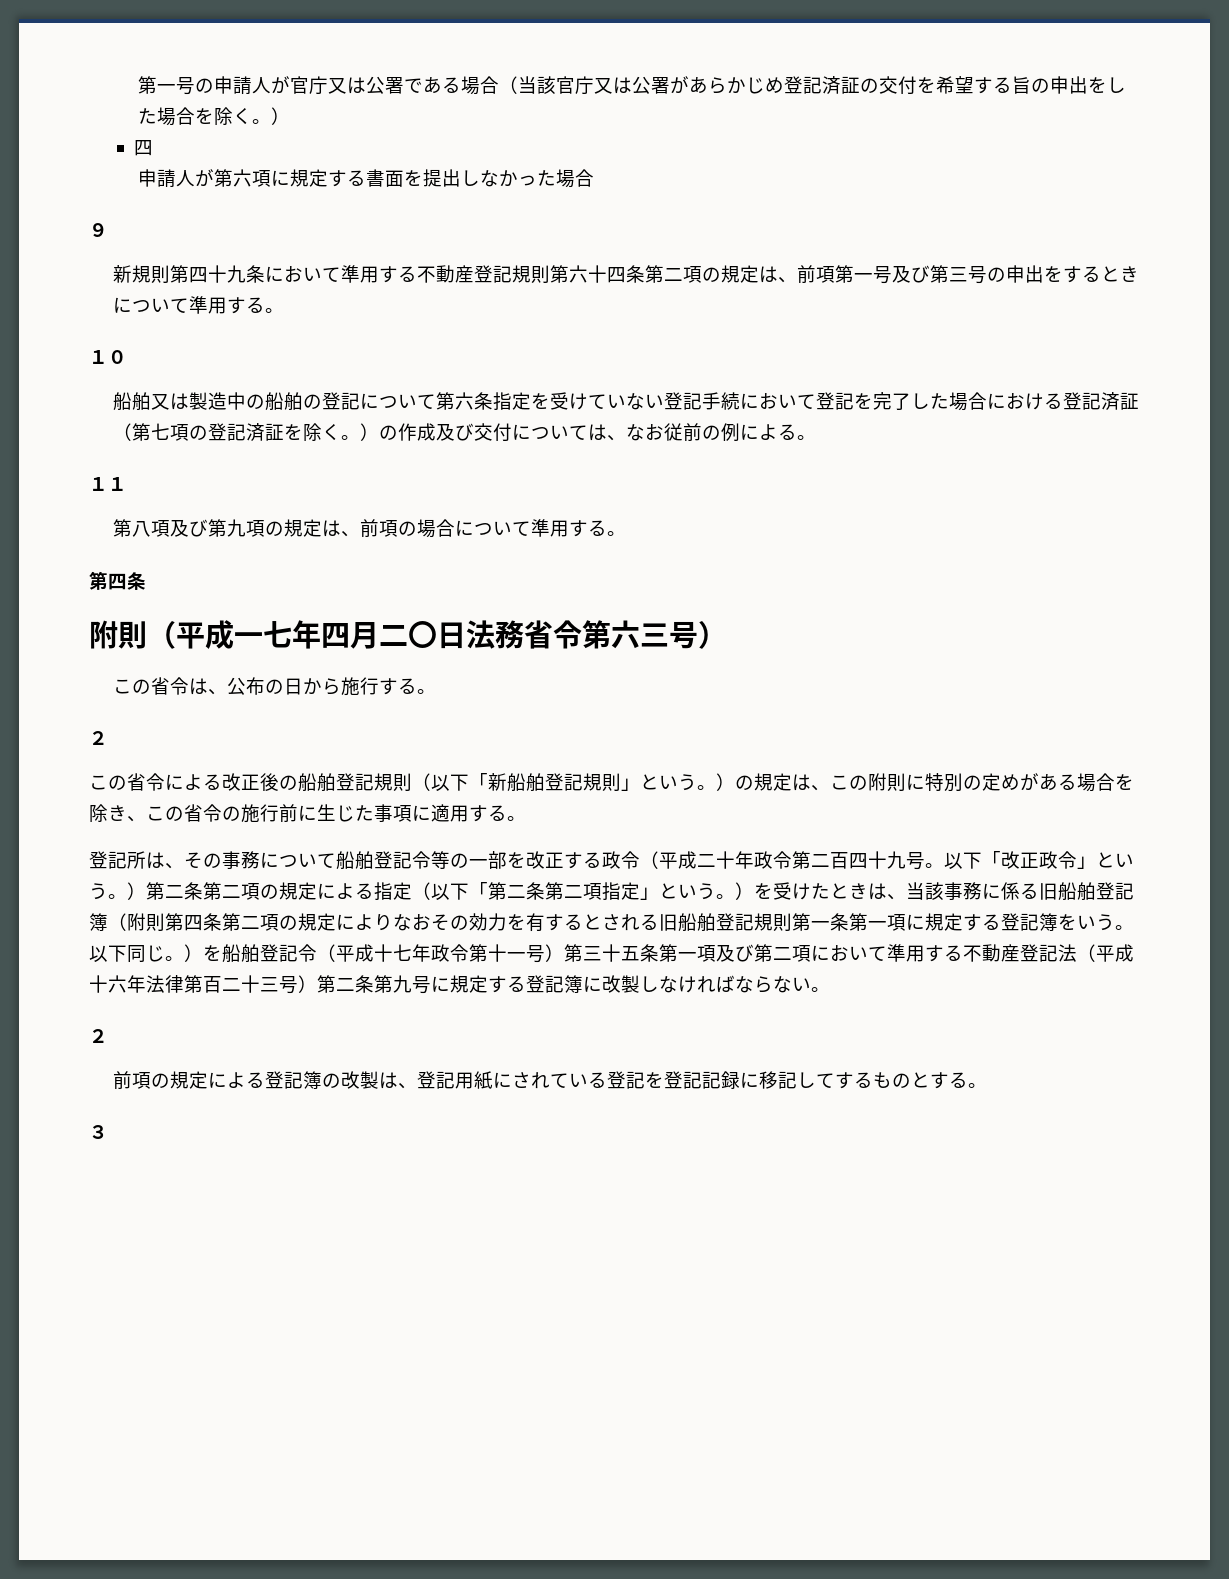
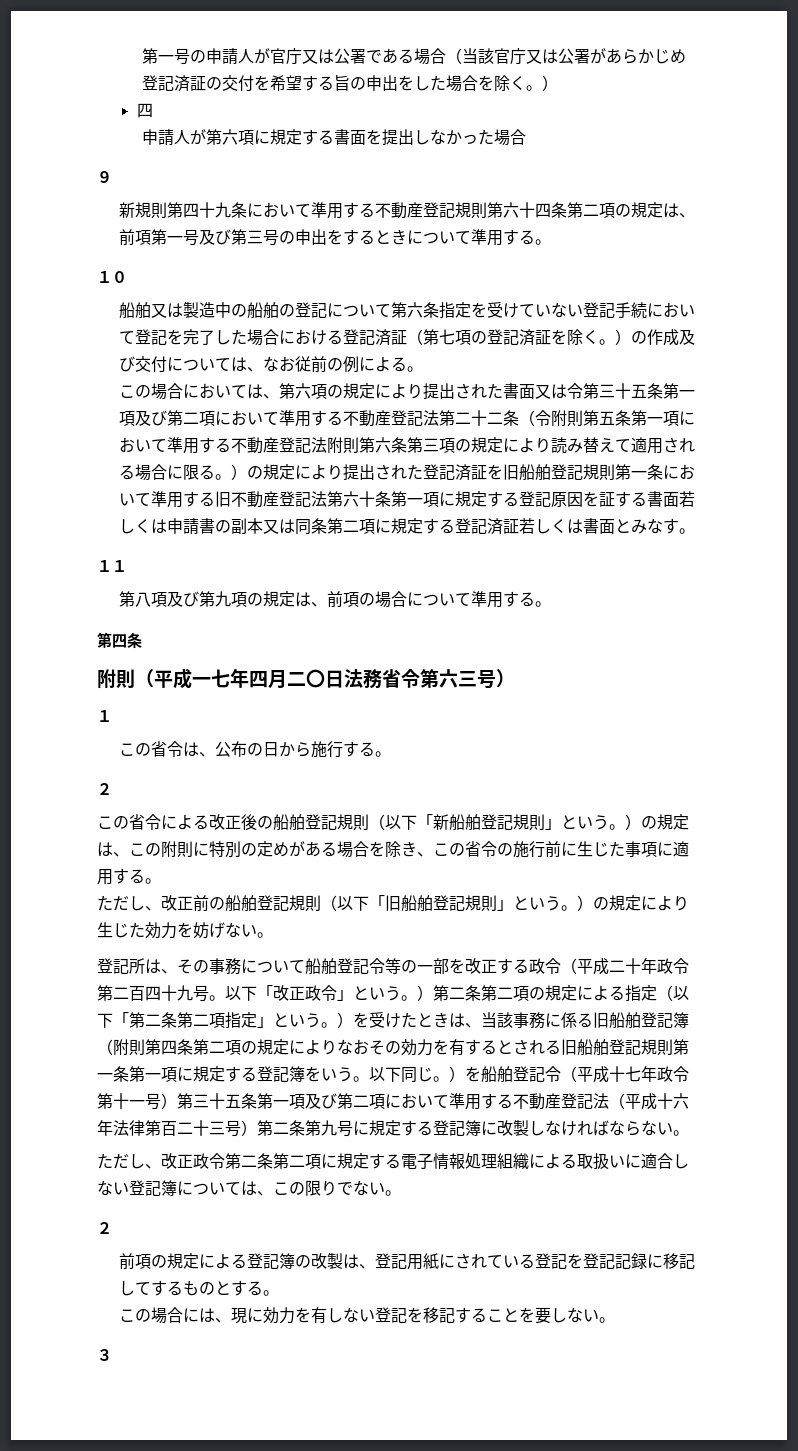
+ この場合においては、第六項の規定により提出された書面又は令第三十五条第一項及び第二項において準用する不動産登記法第二十二条（令附則第五条第一項において準用する不動産登記法附則第六条第三項の規定により読み替えて適用される場合に限る。）の規定により提出された登記済証を旧船舶登記規則第一条において準用する旧不動産登記法第六十条第一項に規定する登記原因を証する書面若しくは申請書の副本又は同条第二項に規定する登記済証若しくは書面とみなす。
  附則（平成一七年四月二〇日法務省令第六三号）
+ １
+ ただし、改正前の船舶登記規則（以下「旧船舶登記規則」という。）の規定により生じた効力を妨げない。
+ ただし、改正政令第二条第二項に規定する電子情報処理組織による取扱いに適合しない登記簿については、この限りでない。
+ この場合には、現に効力を有しない登記を移記することを要しない。

